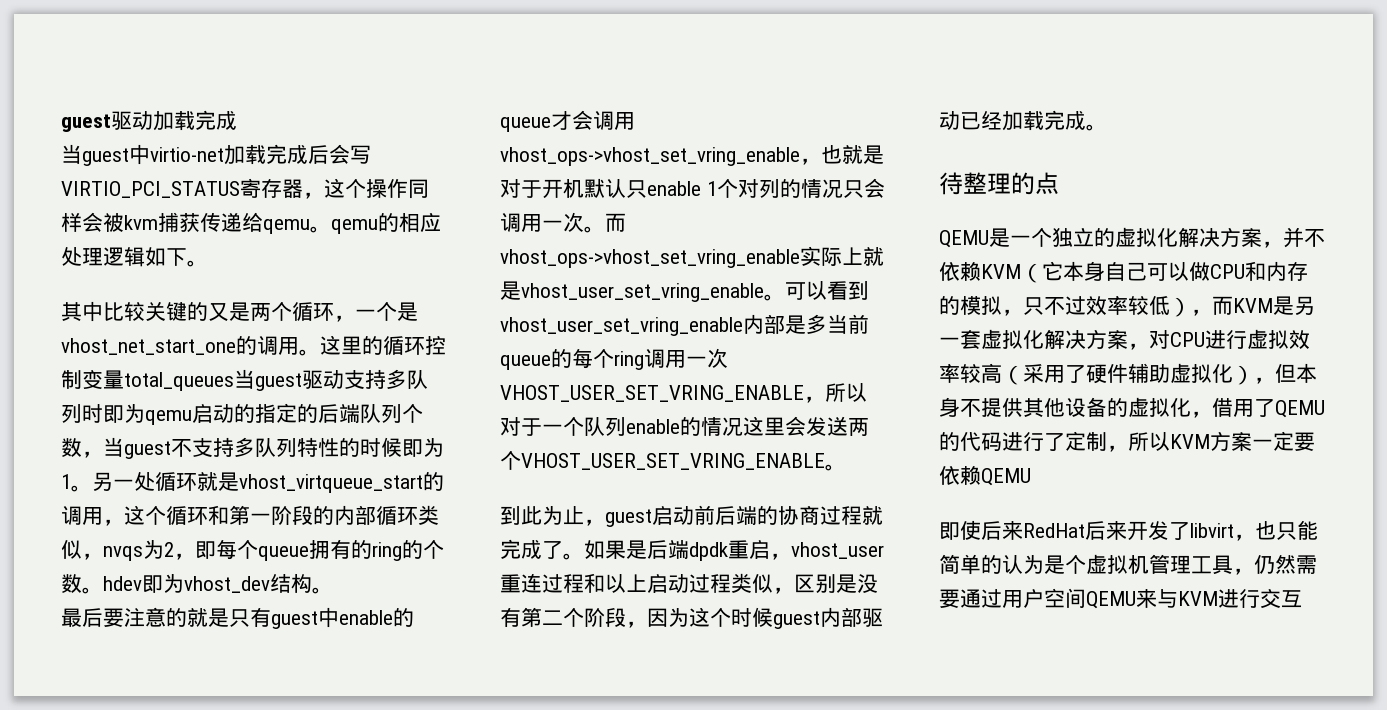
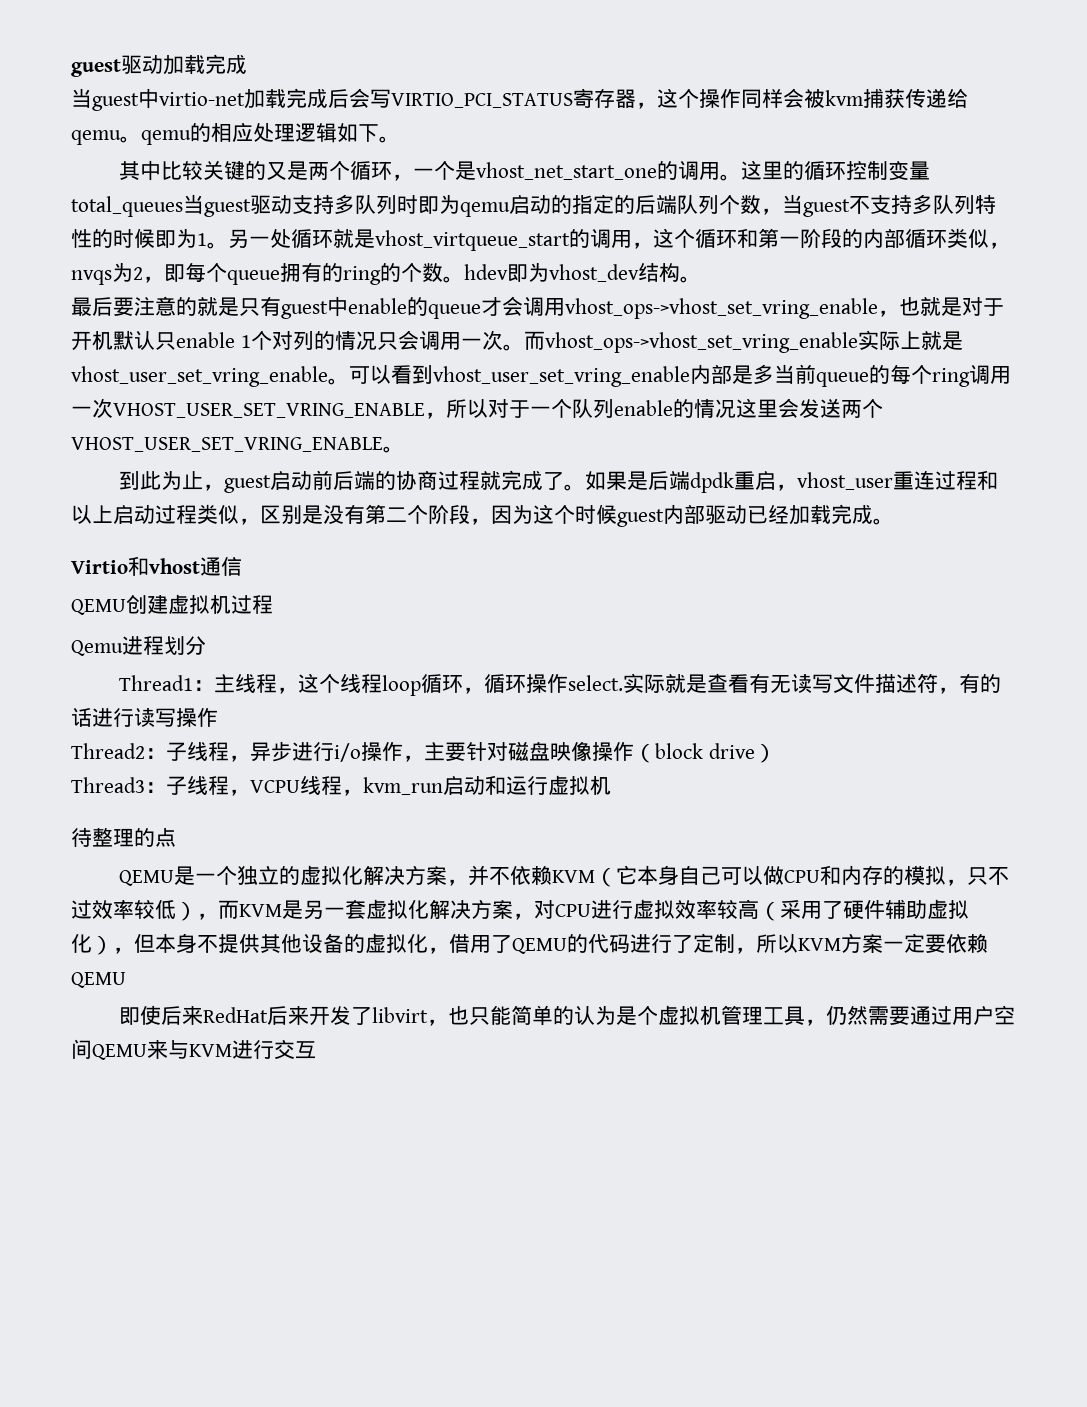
+ Virtio和vhost通信
+ QEMU创建虚拟机过程
+ Qemu进程划分
+ Thread1：主线程，这个线程loop循环，循环操作select.实际就是查看有无读写文件描述符，有的话进行读写操作
+ Thread2：子线程，异步进行i/o操作，主要针对磁盘映像操作（block drive）
+ Thread3：子线程，VCPU线程，kvm_run启动和运行虚拟机

